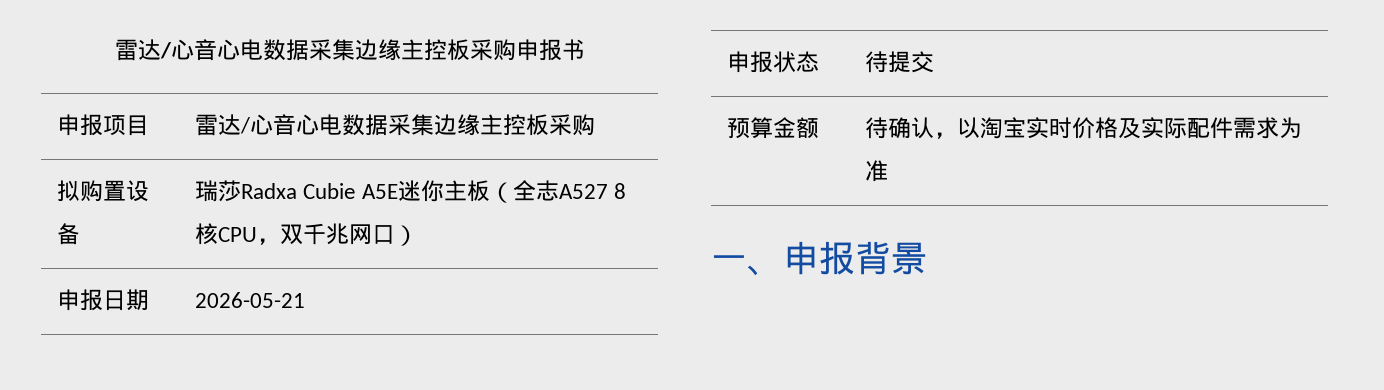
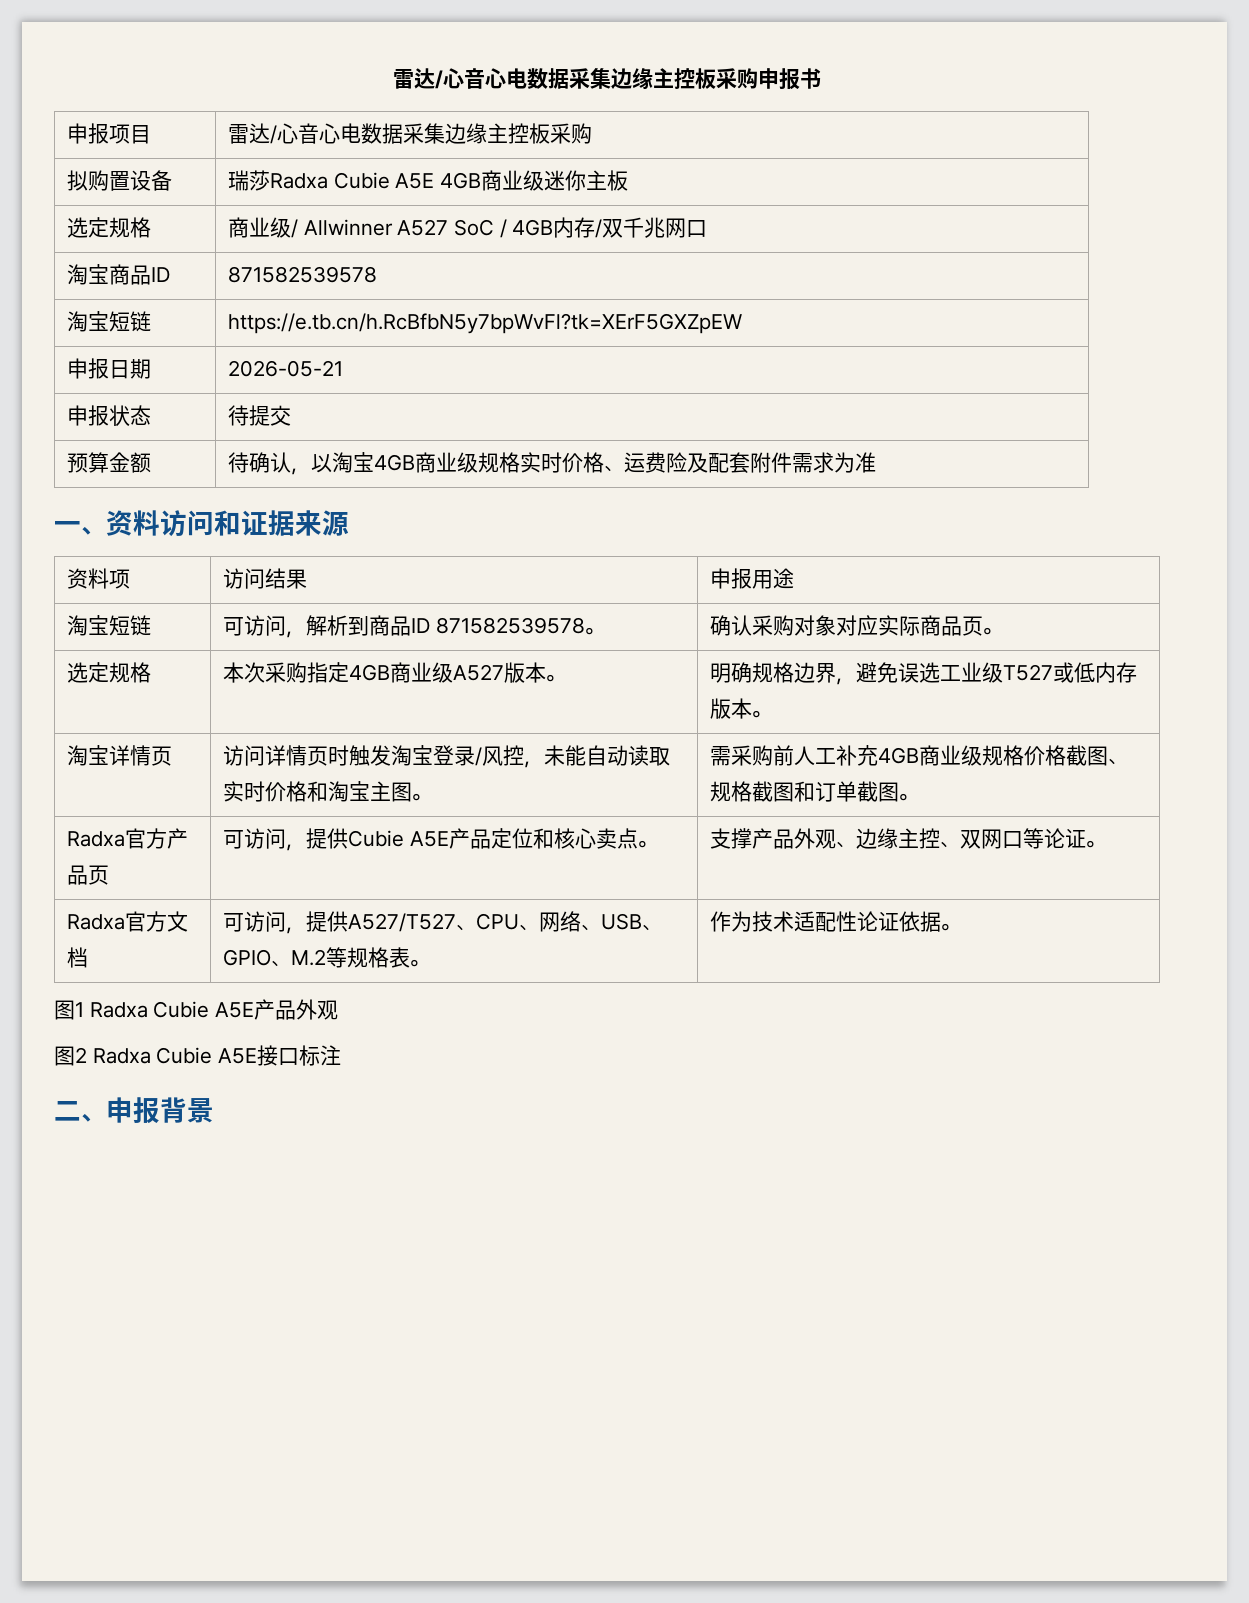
- 拟购置设备 | 瑞莎Radxa Cubie A5E迷你主板（全志A527 8核CPU，双千兆网口）
+ 拟购置设备 | 瑞莎Radxa Cubie A5E 4GB商业级迷你主板
+ 选定规格 | 商业级/ Allwinner A527 SoC / 4GB内存/双千兆网口
+ 淘宝商品ID | 871582539578
+ 淘宝短链 | https://e.tb.cn/h.RcBfbN5y7bpWvFl?tk=XErF5GXZpEW
- 预算金额 | 待确认，以淘宝实时价格及实际配件需求为准
- 一、申报背景
+ 预算金额 | 待确认，以淘宝4GB商业级规格实时价格、运费险及配套附件需求为准
+ 一、资料访问和证据来源
+ 资料项 | 访问结果 | 申报用途
+ 淘宝短链 | 可访问，解析到商品ID 871582539578。 | 确认采购对象对应实际商品页。
+ 选定规格 | 本次采购指定4GB商业级A527版本。 | 明确规格边界，避免误选工业级T527或低内存版本。
+ 淘宝详情页 | 访问详情页时触发淘宝登录/风控，未能自动读取实时价格和淘宝主图。 | 需采购前人工补充4GB商业级规格价格截图、规格截图和订单截图。
+ Radxa官方产品页 | 可访问，提供Cubie A5E产品定位和核心卖点。 | 支撑产品外观、边缘主控、双网口等论证。
+ Radxa官方文档 | 可访问，提供A527/T527、CPU、网络、USB、GPIO、M.2等规格表。 | 作为技术适配性论证依据。
+ 图1 Radxa Cubie A5E产品外观
+ 图2 Radxa Cubie A5E接口标注
+ 二、申报背景

